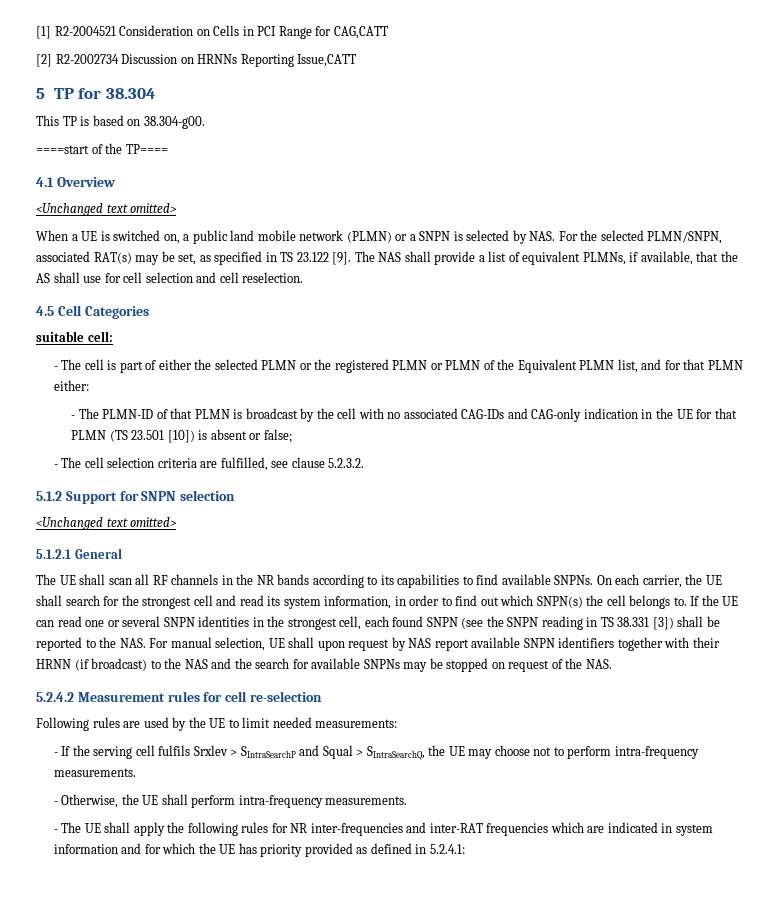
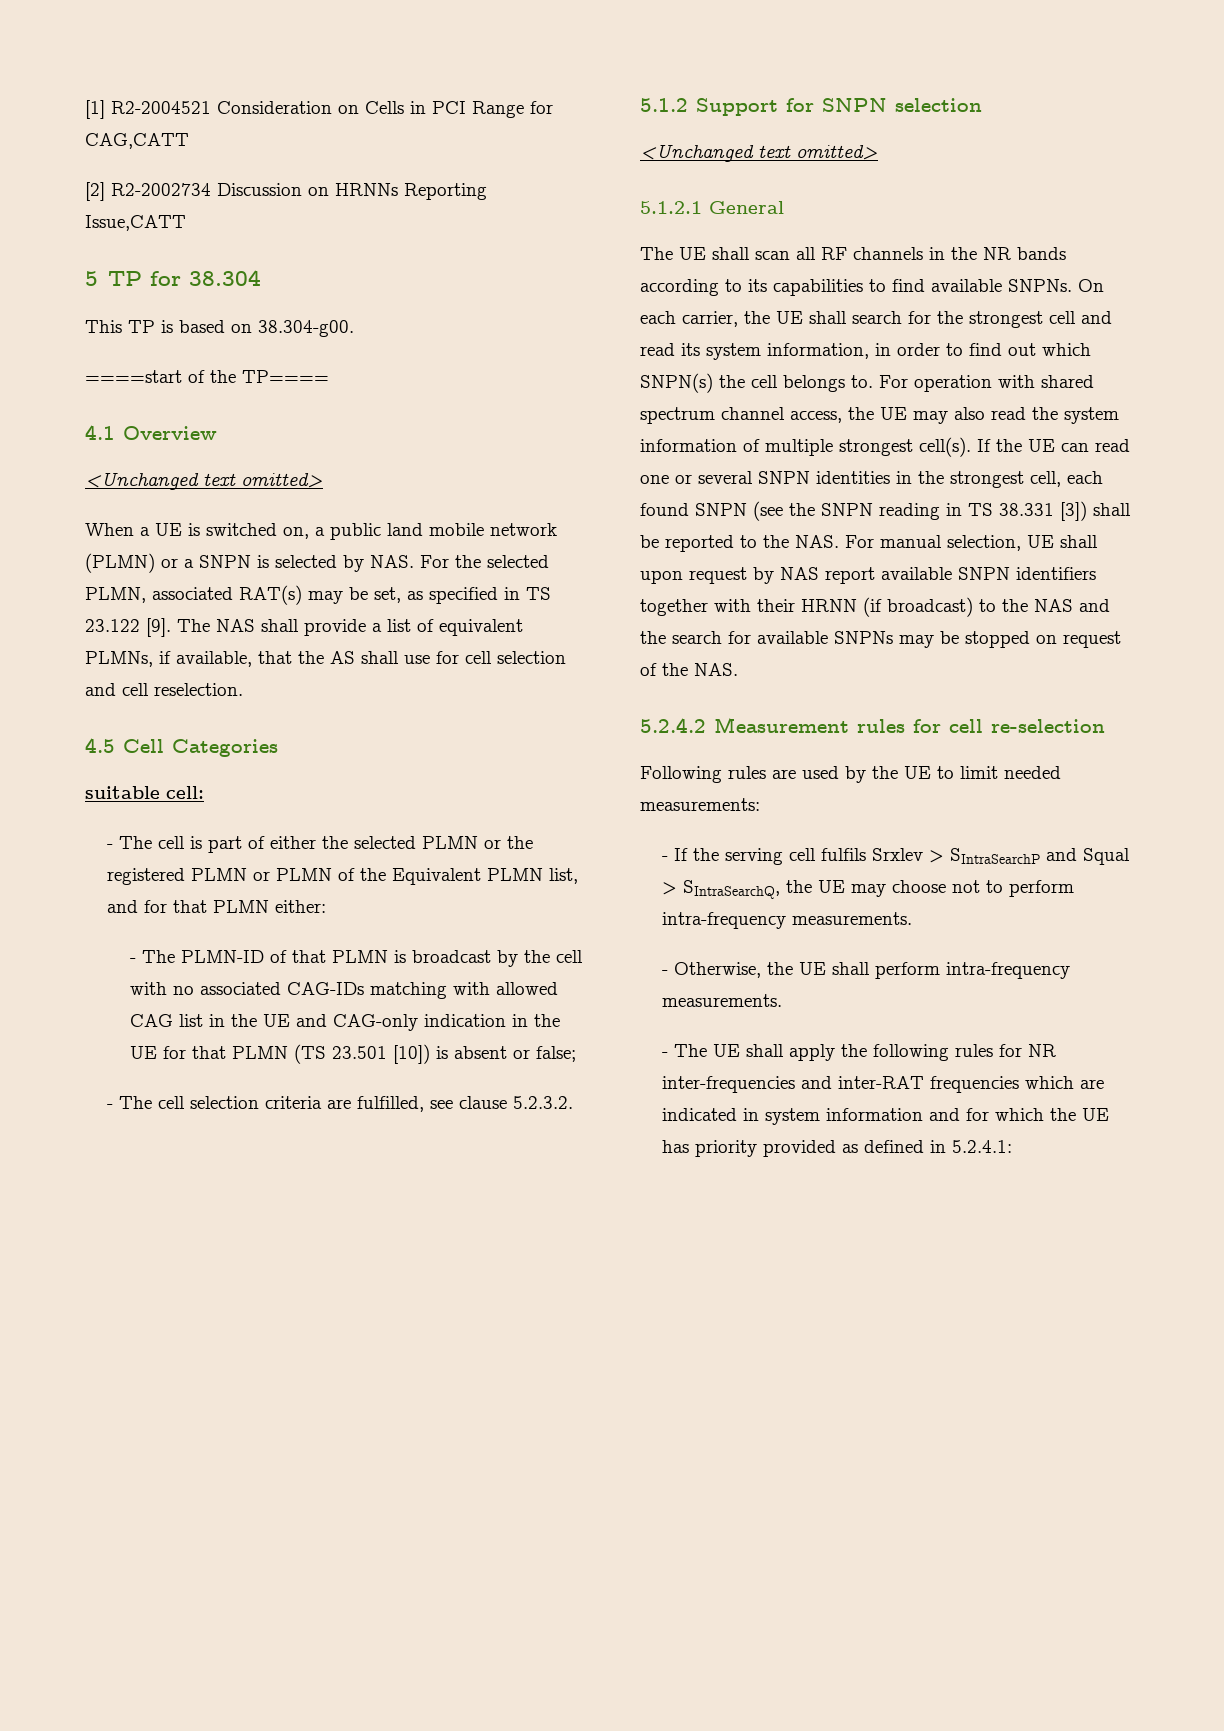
- When a UE is switched on, a public land mobile network (PLMN) or a SNPN is selected by NAS. For the selected PLMN/SNPN, associated RAT(s) may be set, as specified in TS 23.122 [9].
+ When a UE is switched on, a public land mobile network (PLMN) or a SNPN is selected by NAS. For the selected PLMN, associated RAT(s) may be set, as specified in TS 23.122 [9].
- - The PLMN-ID of that PLMN is broadcast by the cell with no associated CAG-IDs and CAG-only indication in the UE for that PLMN (TS 23.501 [10]) is absent or false;
+ - The PLMN-ID of that PLMN is broadcast by the cell with no associated CAG-IDs matching with allowed CAG list in the UE and CAG-only indication in the UE for that PLMN (TS 23.501 [10]) is absent or false;
+ For operation with shared spectrum channel access, the UE may also read the system information of multiple strongest cell(s).

